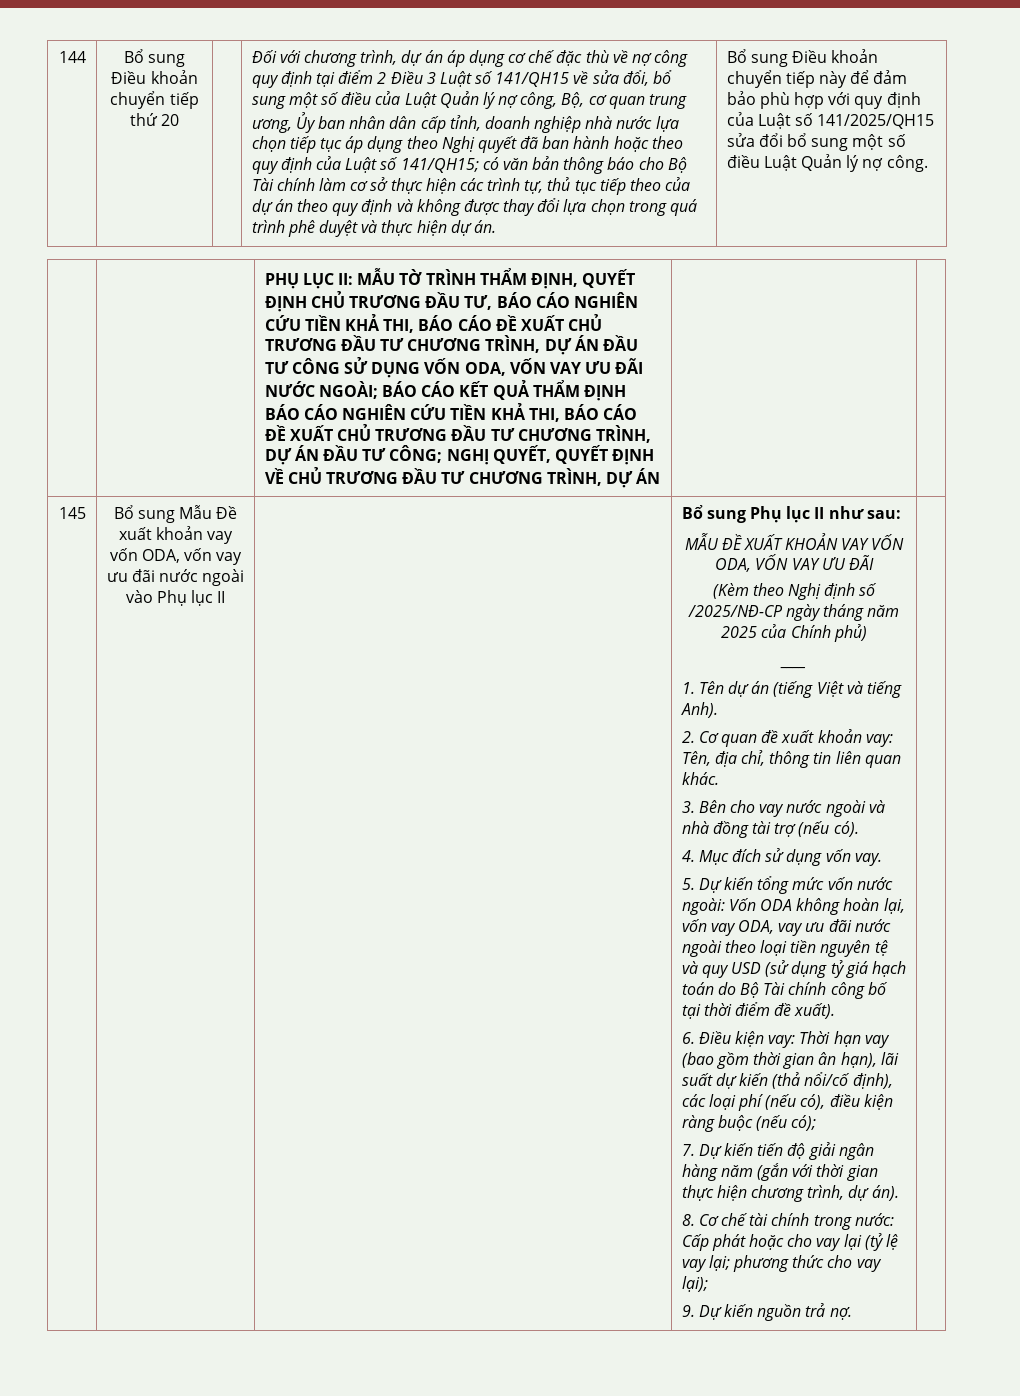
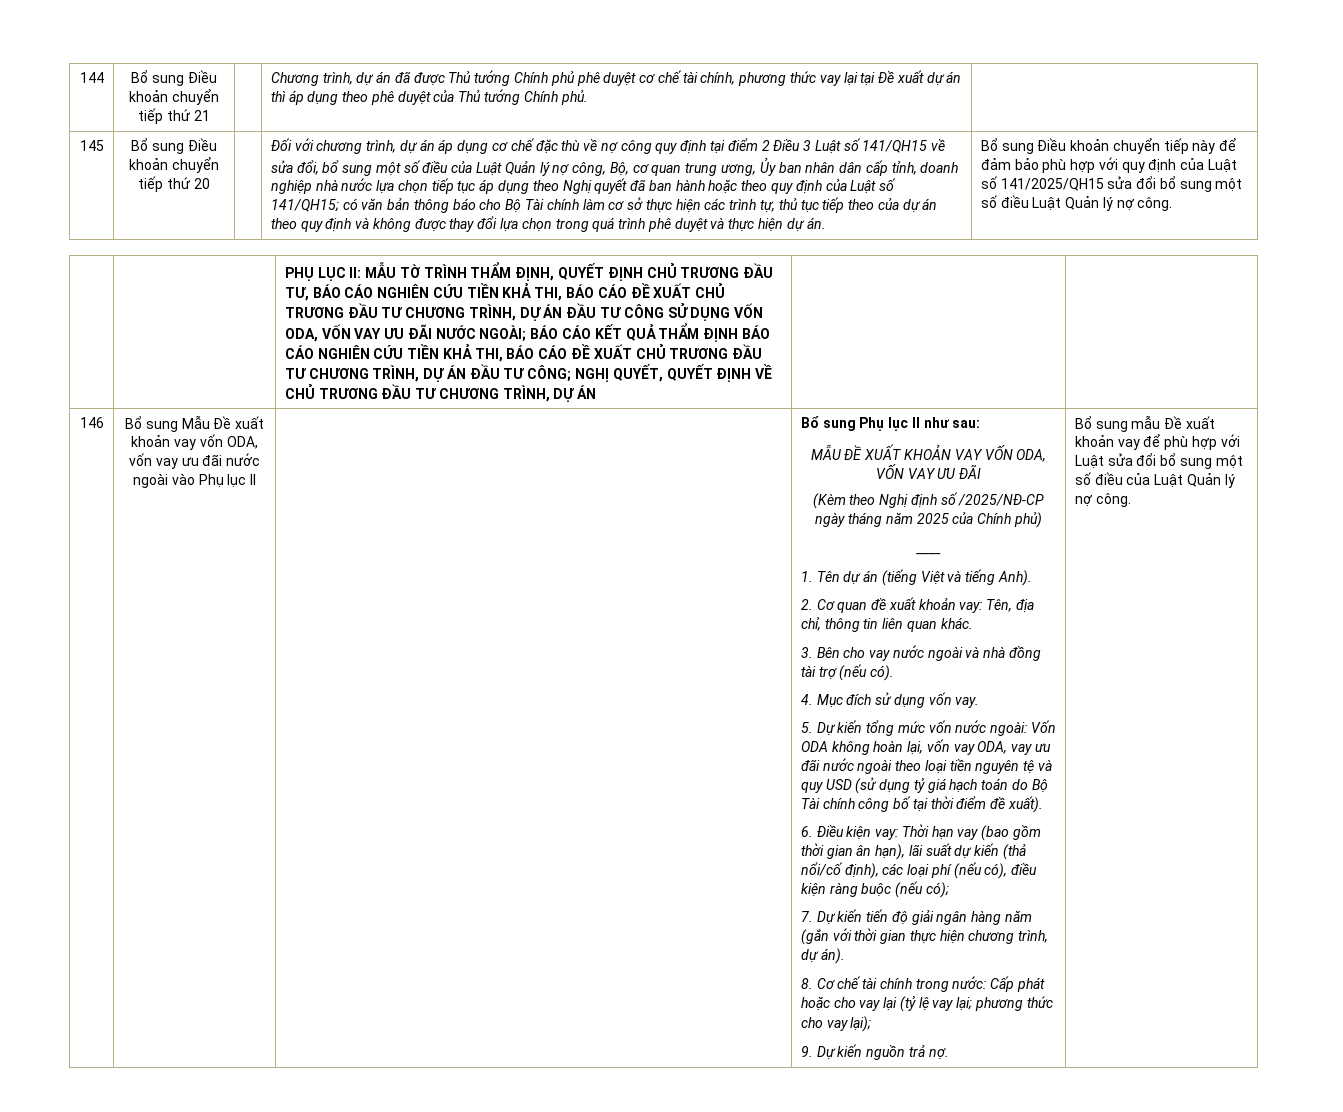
+ Bổ sung Điều khoản chuyển tiếp thứ 21 | | Chương trình, dự án đã được Thủ tướng Chính phủ phê duyệt cơ chế tài chính, phương thức vay lại tại Đề xuất dự án thì áp dụng theo phê duyệt của Thủ tướng Chính phủ. |
+ 145
- 145
+ 146
+ Bổ sung mẫu Đề xuất khoản vay để phù hợp với Luật sửa đổi bổ sung một số điều của Luật Quản lý nợ công.

